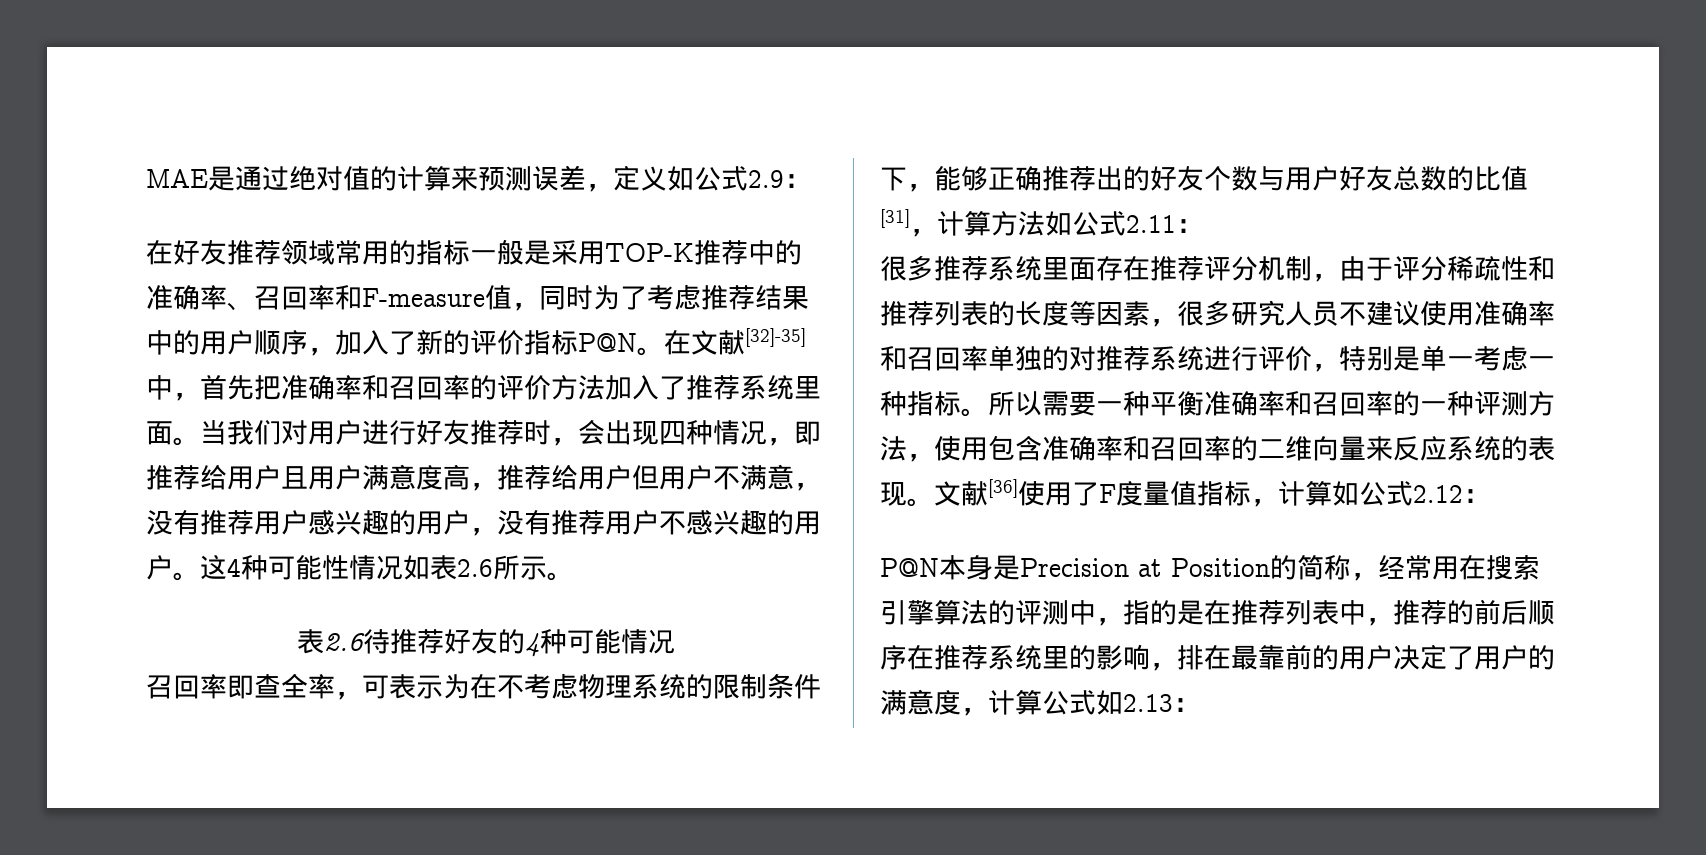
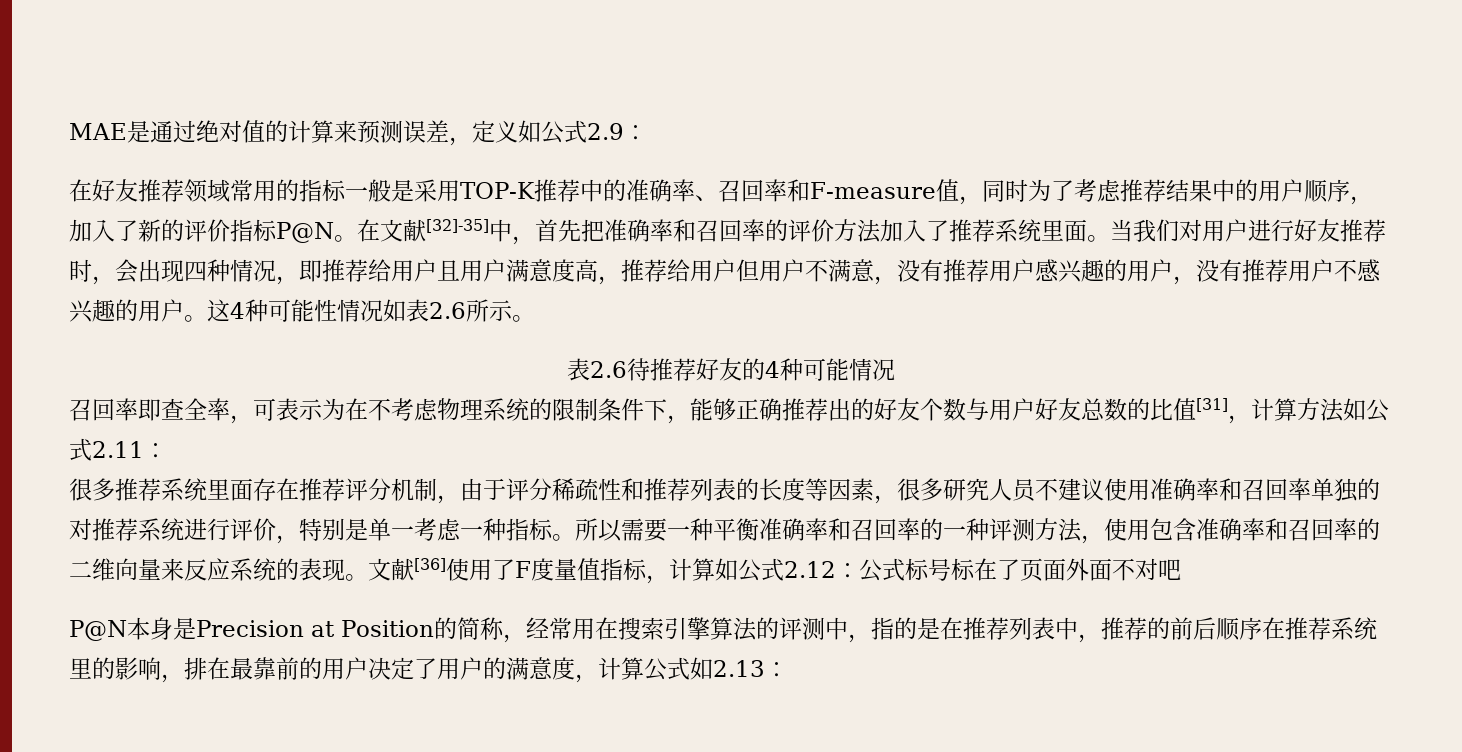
- 文献[36]使用了F度量值指标，计算如公式2.12：
+ 文献[36]使用了F度量值指标，计算如公式2.12：公式标号标在了页面外面不对吧

